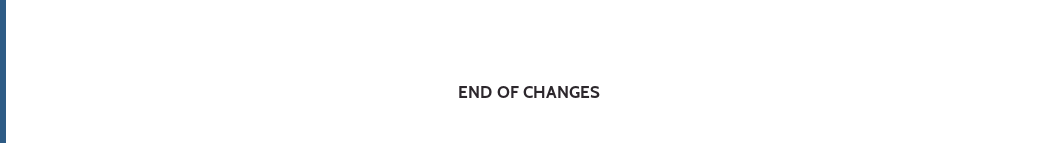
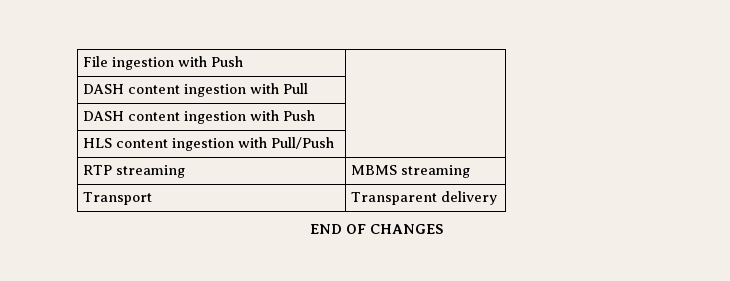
+ File ingestion with Push |
+ DASH content ingestion with Pull |
+ DASH content ingestion with Push |
+ HLS content ingestion with Pull/Push |
+ RTP streaming | MBMS streaming
+ Transport | Transparent delivery

